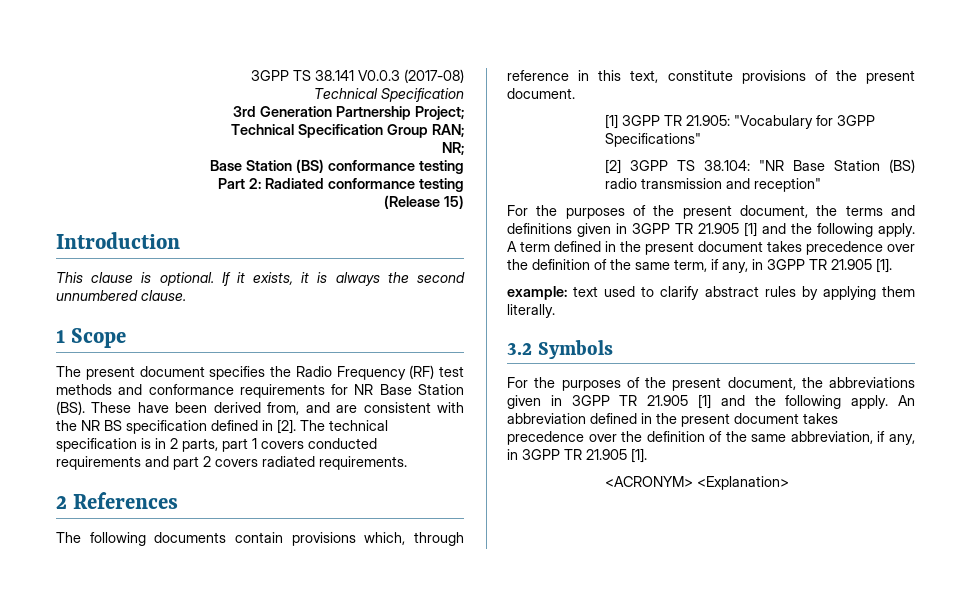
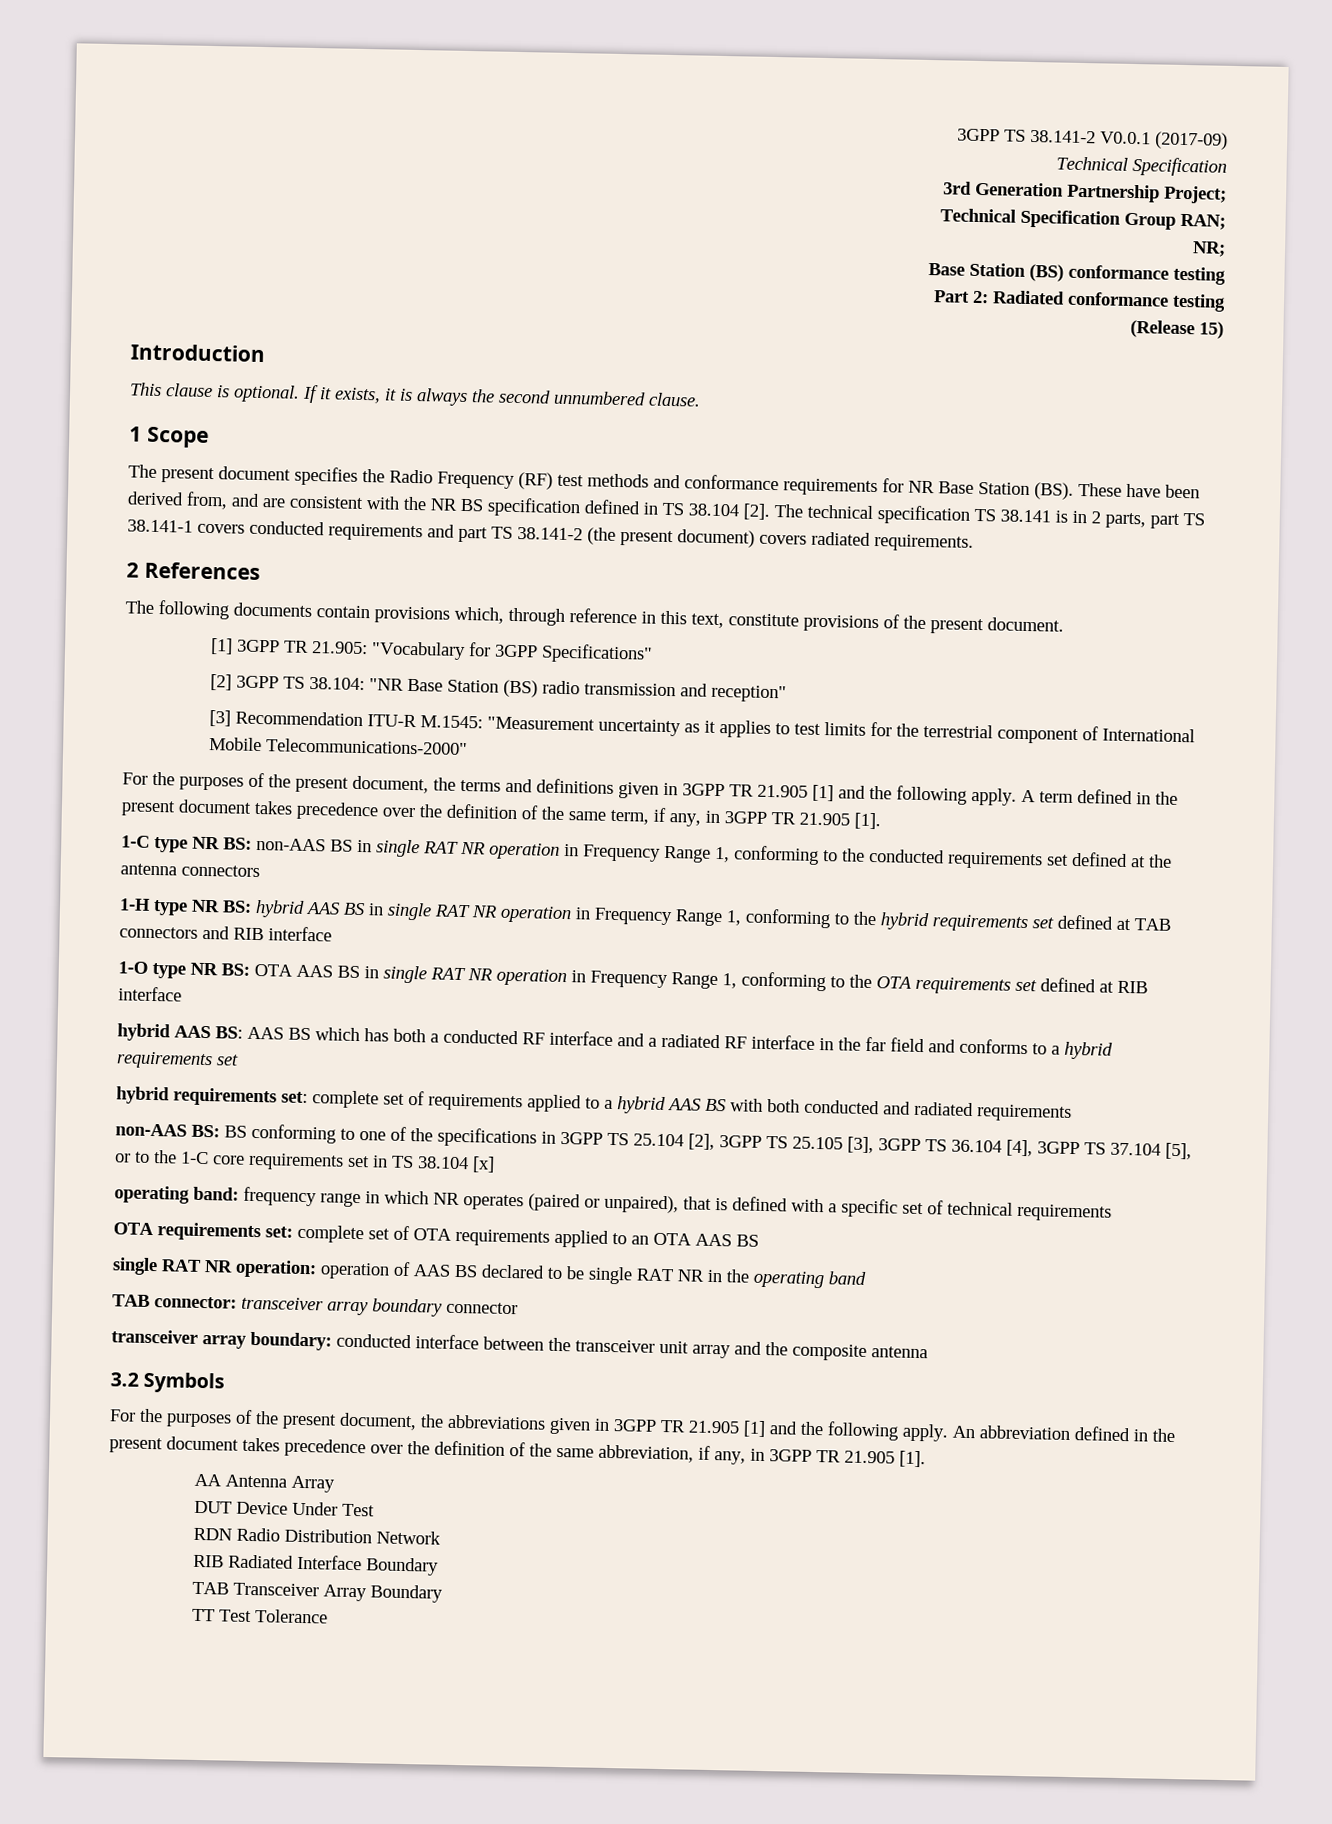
- 3GPP TS 38.141 V0.0.3 (2017-08)
+ 3GPP TS 38.141-2 V0.0.1 (2017-09)
- The present document specifies the Radio Frequency (RF) test methods and conformance requirements for NR Base Station (BS). These have been derived from, and are consistent with the NR BS specification defined in [2].
+ The present document specifies the Radio Frequency (RF) test methods and conformance requirements for NR Base Station (BS). These have been derived from, and are consistent with the NR BS specification defined in TS 38.104 [2].
- The technical specification is in 2 parts, part 1 covers conducted requirements and part 2 covers radiated requirements.
+ The technical specification TS 38.141 is in 2 parts, part TS 38.141-1 covers conducted requirements and part TS 38.141-2 (the present document) covers radiated requirements.
+ [3] Recommendation ITU-R M.1545: "Measurement uncertainty as it applies to test limits for the terrestrial component of International Mobile Telecommunications-2000"
- example: text used to clarify abstract rules by applying them literally.
+ 1-C type NR BS: non-AAS BS in single RAT NR operation in Frequency Range 1, conforming to the conducted requirements set defined at the antenna connectors
+ 1-H type NR BS: hybrid AAS BS in single RAT NR operation in Frequency Range 1, conforming to the hybrid requirements set defined at TAB connectors and RIB interface
+ 1-O type NR BS: OTA AAS BS in single RAT NR operation in Frequency Range 1, conforming to the OTA requirements set defined at RIB interface
+ hybrid AAS BS: AAS BS which has both a conducted RF interface and a radiated RF interface in the far field and conforms to a hybrid requirements set
+ hybrid requirements set: complete set of requirements applied to a hybrid AAS BS with both conducted and radiated requirements
+ non-AAS BS: BS conforming to one of the specifications in 3GPP TS 25.104 [2], 3GPP TS 25.105 [3], 3GPP TS 36.104 [4], 3GPP TS 37.104 [5], or to the 1-C core requirements set in TS 38.104 [x]
+ operating band: frequency range in which NR operates (paired or unpaired), that is defined with a specific set of technical requirements
+ OTA requirements set: complete set of OTA requirements applied to an OTA AAS BS
+ single RAT NR operation: operation of AAS BS declared to be single RAT NR in the operating band
+ TAB connector: transceiver array boundary connector
+ transceiver array boundary: conducted interface between the transceiver unit array and the composite antenna
- <ACRONYM> <Explanation>
+ AA Antenna Array
+ DUT Device Under Test
+ RDN Radio Distribution Network
+ RIB Radiated Interface Boundary
+ TAB Transceiver Array Boundary
+ TT Test Tolerance

